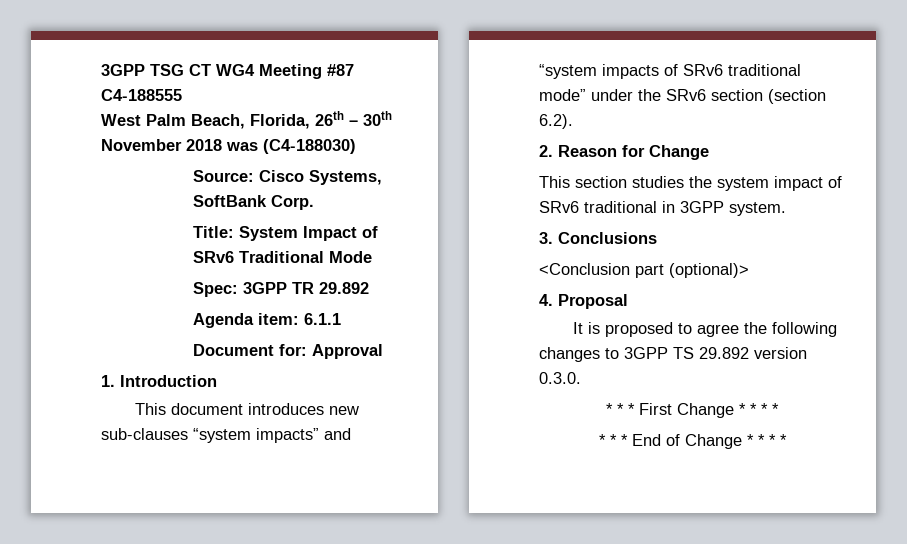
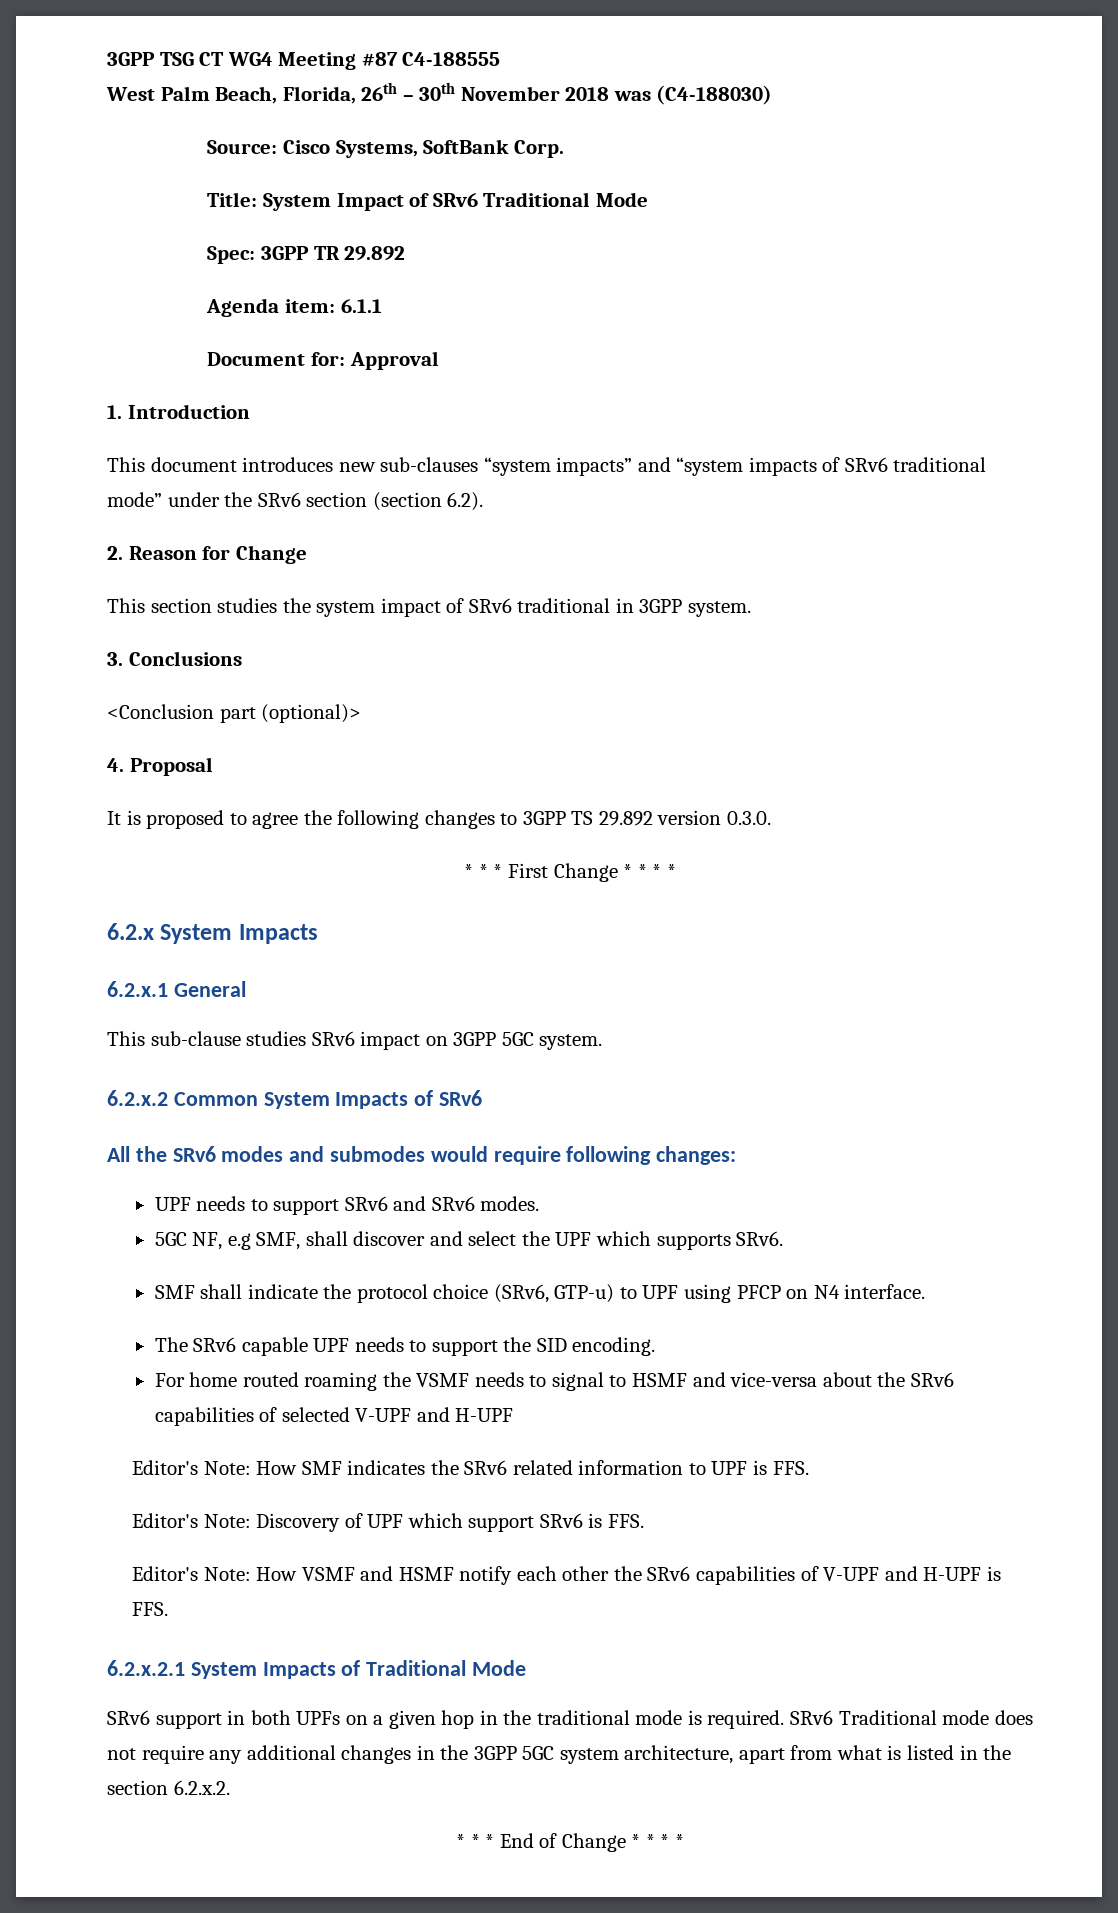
+ 6.2.x System Impacts
+ 6.2.x.1 General
+ This sub-clause studies SRv6 impact on 3GPP 5GC system.
+ 6.2.x.2 Common System Impacts of SRv6
+ All the SRv6 modes and submodes would require following changes:
+ UPF needs to support SRv6 and SRv6 modes.
+ 5GC NF, e.g SMF, shall discover and select the UPF which supports SRv6.
+ SMF shall indicate the protocol choice (SRv6, GTP-u) to UPF using PFCP on N4 interface.
+ The SRv6 capable UPF needs to support the SID encoding.
+ For home routed roaming the VSMF needs to signal to HSMF and vice-versa about the SRv6 capabilities of selected V-UPF and H-UPF
+ Editor's Note: How SMF indicates the SRv6 related information to UPF is FFS.
+ Editor's Note: Discovery of UPF which support SRv6 is FFS.
+ Editor's Note: How VSMF and HSMF notify each other the SRv6 capabilities of V-UPF and H-UPF is FFS.
+ 6.2.x.2.1 System Impacts of Traditional Mode
+ SRv6 support in both UPFs on a given hop in the traditional mode is required. SRv6 Traditional mode does not require any additional changes in the 3GPP 5GC system architecture, apart from what is listed in the section 6.2.x.2.

